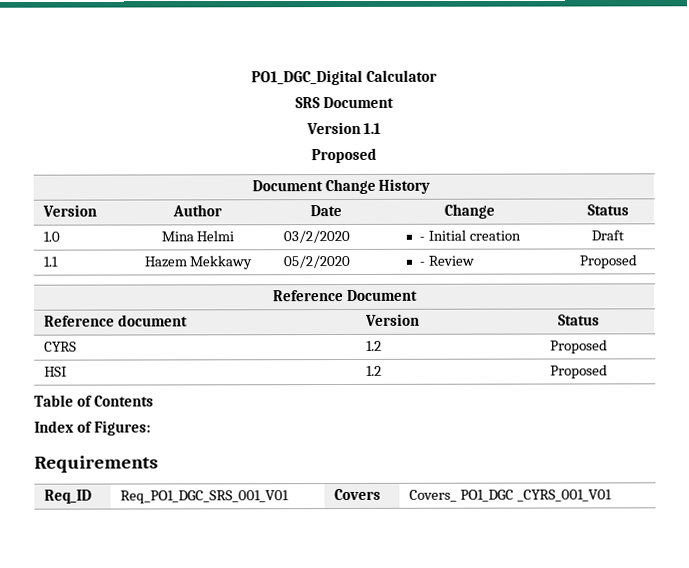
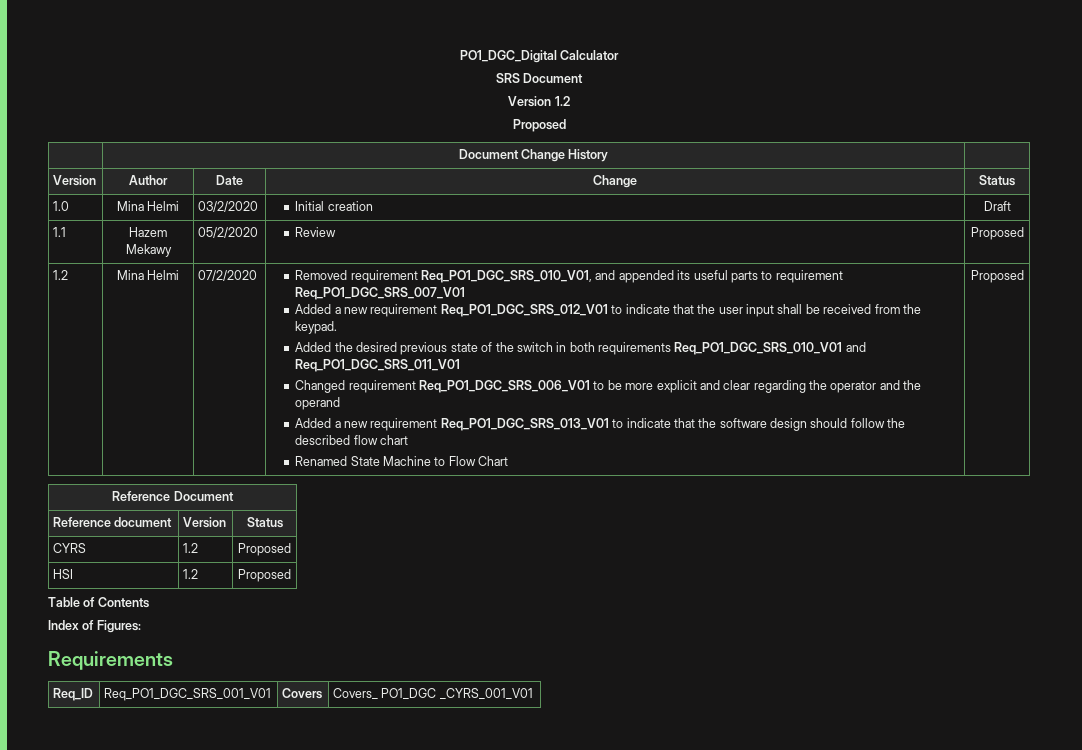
- Version 1.1
+ Version 1.2
- 1.0 | Mina Helmi | 03/2/2020 | - Initial creation | Draft
+ 1.0 | Mina Helmi | 03/2/2020 | Initial creation | Draft
- 1.1 | Hazem Mekkawy | 05/2/2020 | - Review | Proposed
+ 1.1 | Hazem Mekawy | 05/2/2020 | Review | Proposed
+ 1.2 | Mina Helmi | 07/2/2020 | Removed requirement Req_PO1_DGC_SRS_010_V01, and appended its useful parts to requirement Req_PO1_DGC_SRS_007_V01
+ Added a new requirement Req_PO1_DGC_SRS_012_V01 to indicate that the user input shall be received from the keypad.
+ Added the desired previous state of the switch in both requirements Req_PO1_DGC_SRS_010_V01 and Req_PO1_DGC_SRS_011_V01
+ Changed requirement Req_PO1_DGC_SRS_006_V01 to be more explicit and clear regarding the operator and the operand
+ Added a new requirement Req_PO1_DGC_SRS_013_V01 to indicate that the software design should follow the described flow chart
+ Renamed State Machine to Flow Chart | Proposed

